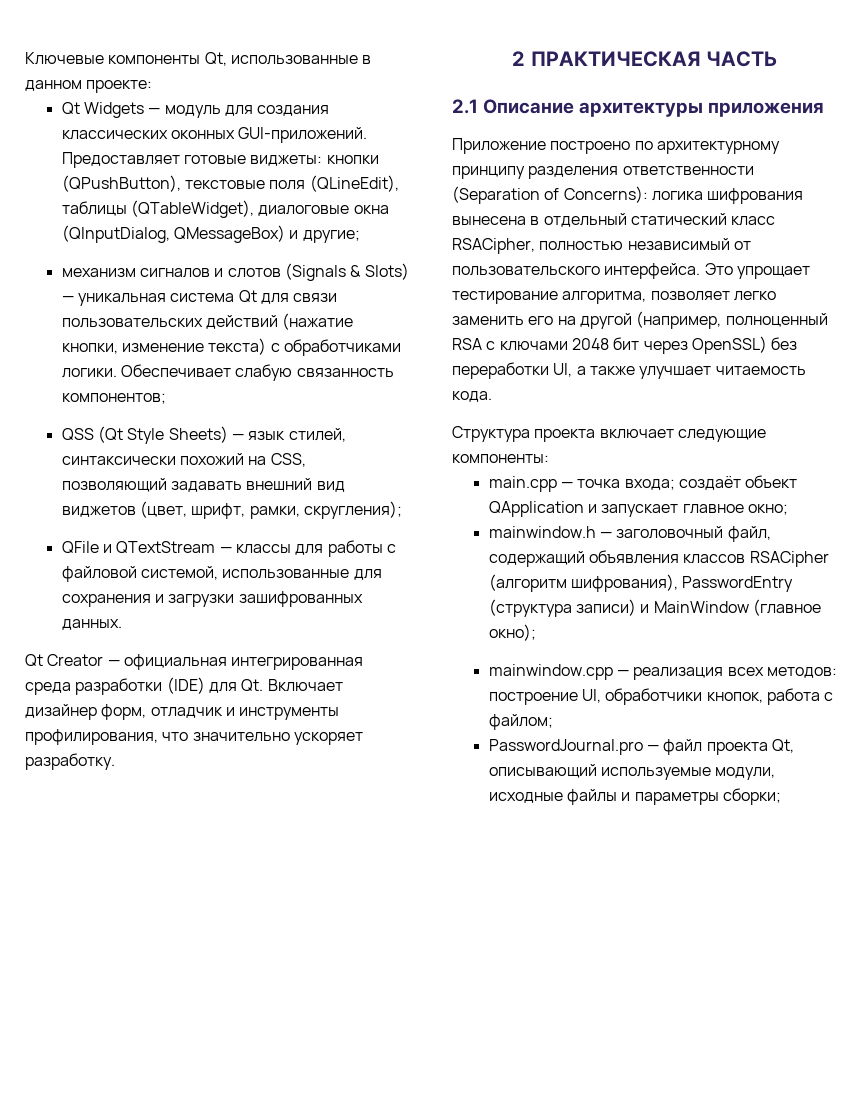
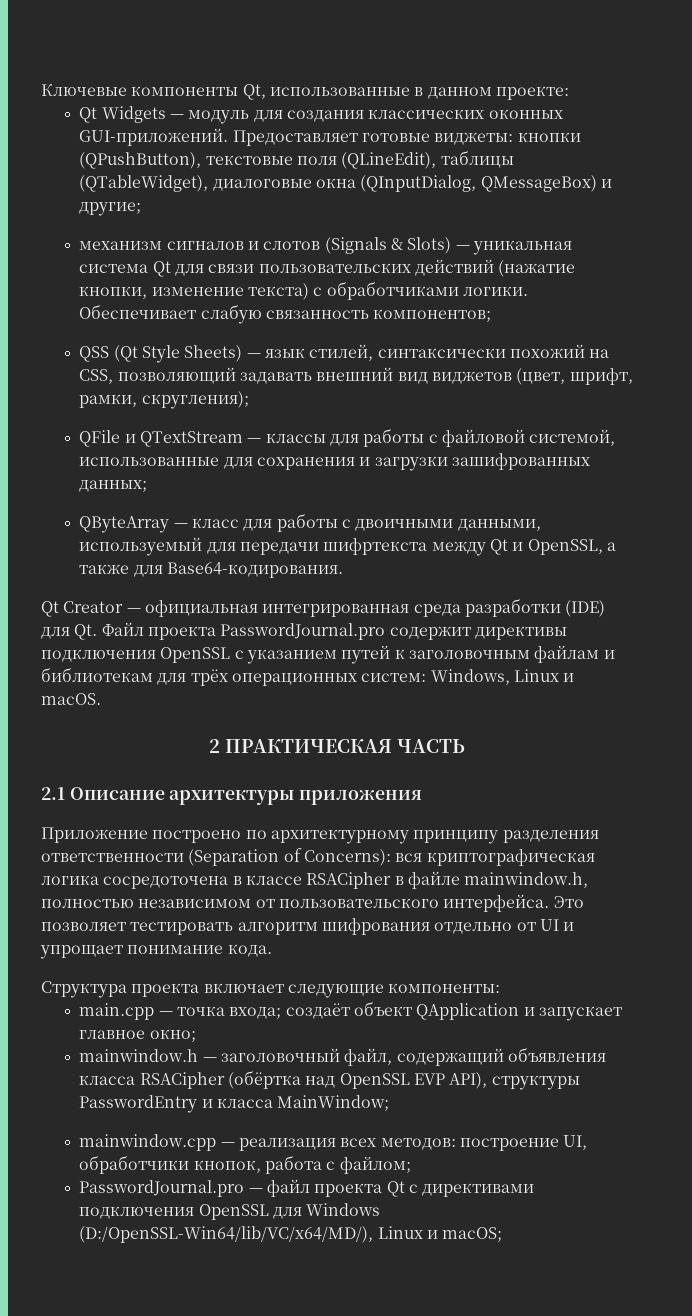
- QFile и QTextStream — классы для работы с файловой системой, использованные для сохранения и загрузки зашифрованных данных.
+ QFile и QTextStream — классы для работы с файловой системой, использованные для сохранения и загрузки зашифрованных данных;
+ QByteArray — класс для работы с двоичными данными, используемый для передачи шифртекста между Qt и OpenSSL, а также для Base64-кодирования.
- Qt Creator — официальная интегрированная среда разработки (IDE) для Qt. Включает дизайнер форм, отладчик и инструменты профилирования, что значительно ускоряет разработку.
+ Qt Creator — официальная интегрированная среда разработки (IDE) для Qt. Файл проекта PasswordJournal.pro содержит директивы подключения OpenSSL с указанием путей к заголовочным файлам и библиотекам для трёх операционных систем: Windows, Linux и macOS.
- Приложение построено по архитектурному принципу разделения ответственности (Separation of Concerns): логика шифрования вынесена в отдельный статический класс RSACipher, полностью независимый от пользовательского интерфейса. Это упрощает тестирование алгоритма, позволяет легко заменить его на другой (например, полноценный RSA с ключами 2048 бит через OpenSSL) без переработки UI, а также улучшает читаемость кода.
+ Приложение построено по архитектурному принципу разделения ответственности (Separation of Concerns): вся криптографическая логика сосредоточена в классе RSACipher в файле mainwindow.h, полностью независимом от пользовательского интерфейса. Это позволяет тестировать алгоритм шифрования отдельно от UI и упрощает понимание кода.
- mainwindow.h — заголовочный файл, содержащий объявления классов RSACipher (алгоритм шифрования), PasswordEntry (структура записи) и MainWindow (главное окно);
+ mainwindow.h — заголовочный файл, содержащий объявления класса RSACipher (обёртка над OpenSSL EVP API), структуры PasswordEntry и класса MainWindow;
- PasswordJournal.pro — файл проекта Qt, описывающий используемые модули, исходные файлы и параметры сборки;
+ PasswordJournal.pro — файл проекта Qt с директивами подключения OpenSSL для Windows (D:/OpenSSL-Win64/lib/VC/x64/MD/), Linux и macOS;

